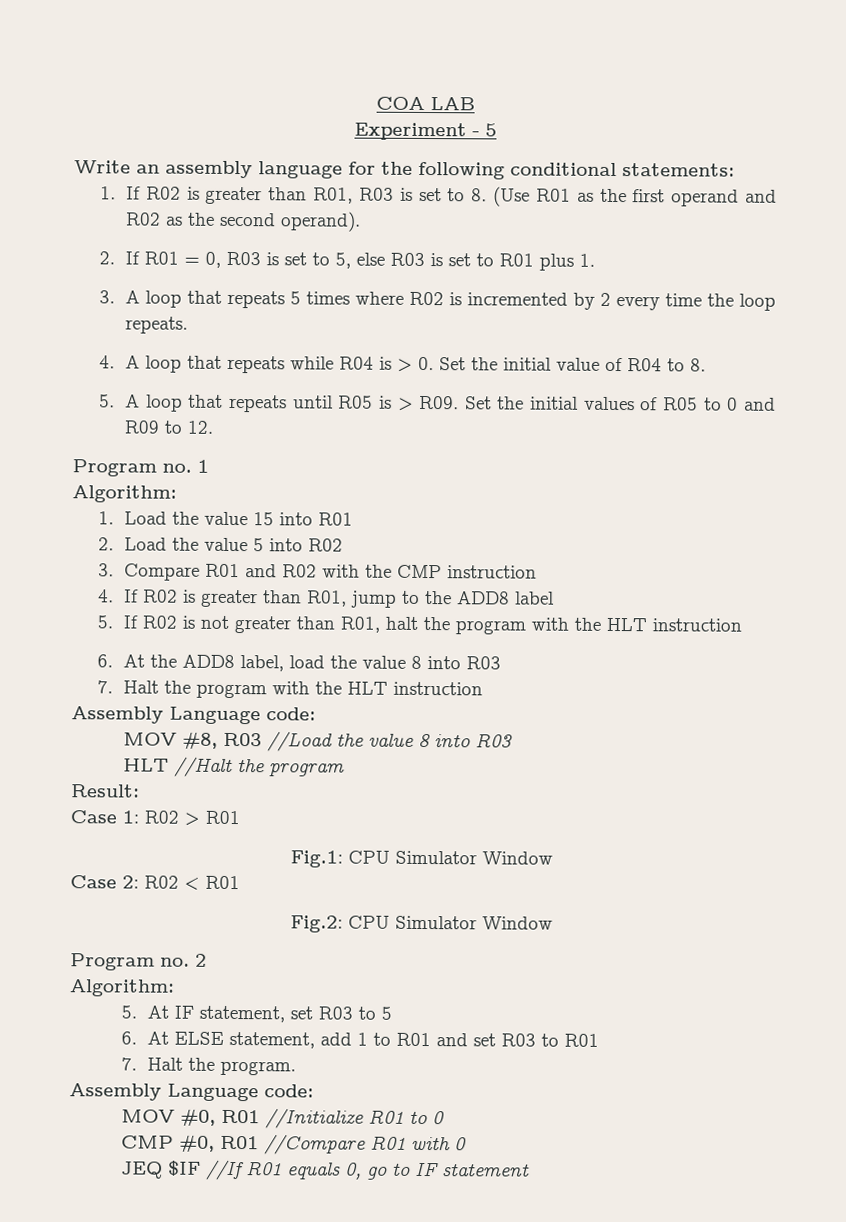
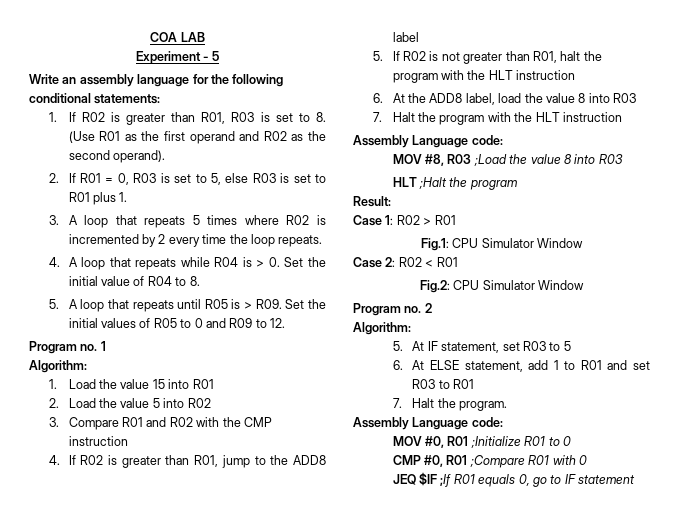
- MOV #8, R03 //Load the value 8 into R03
+ MOV #8, R03 ;Load the value 8 into R03
- HLT //Halt the program
+ HLT ;Halt the program
- MOV #0, R01 //Initialize R01 to 0
+ MOV #0, R01 ;Initialize R01 to 0
- CMP #0, R01 //Compare R01 with 0
+ CMP #0, R01 ;Compare R01 with 0
- JEQ $IF //If R01 equals 0, go to IF statement
+ JEQ $IF ;If R01 equals 0, go to IF statement

